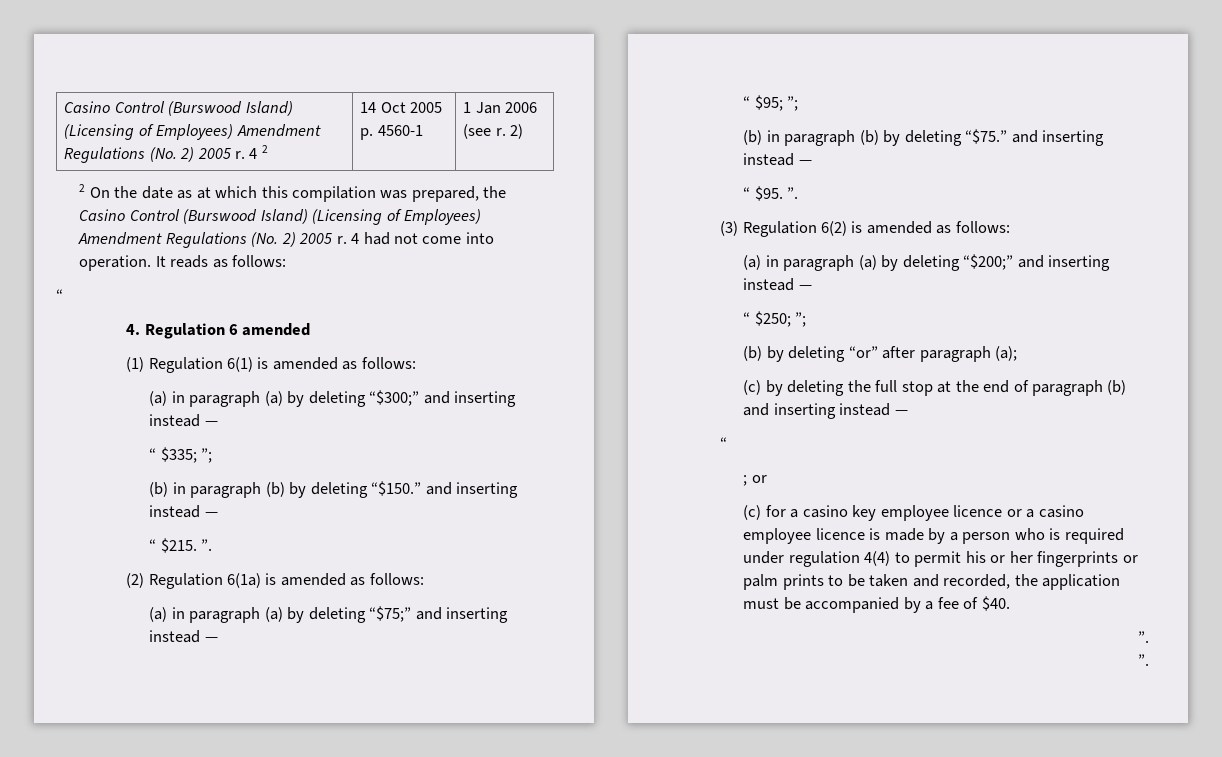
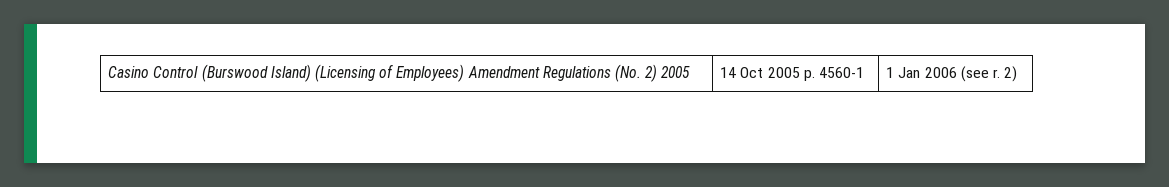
- Casino Control (Burswood Island) (Licensing of Employees) Amendment Regulations (No. 2) 2005 r. 4 2 | 14 Oct 2005 p. 4560-1 | 1 Jan 2006 (see r. 2)
+ Casino Control (Burswood Island) (Licensing of Employees) Amendment Regulations (No. 2) 2005 | 14 Oct 2005 p. 4560-1 | 1 Jan 2006 (see r. 2)
- 2 On the date as at which this compilation was prepared, the Casino Control (Burswood Island) (Licensing of Employees) Amendment Regulations (No. 2) 2005 r. 4 had not come into operation. It reads as follows:
- “
- 4. Regulation 6 amended
- (1) Regulation 6(1) is amended as follows:
- (a) in paragraph (a) by deleting “$300;” and inserting instead —
- “ $335; ”;
- (b) in paragraph (b) by deleting “$150.” and inserting instead —
- “ $215. ”.
- (2) Regulation 6(1a) is amended as follows:
- (a) in paragraph (a) by deleting “$75;” and inserting instead —
- “ $95; ”;
- (b) in paragraph (b) by deleting “$75.” and inserting instead —
- “ $95. ”.
- (3) Regulation 6(2) is amended as follows:
- (a) in paragraph (a) by deleting “$200;” and inserting instead —
- “ $250; ”;
- (b) by deleting “or” after paragraph (a);
- (c) by deleting the full stop at the end of paragraph (b) and inserting instead —
- “
- ; or
- (c) for a casino key employee licence or a casino employee licence is made by a person who is required under regulation 4(4) to permit his or her fingerprints or palm prints to be taken and recorded, the application must be accompanied by a fee of $40.
- ”.
- ”.

